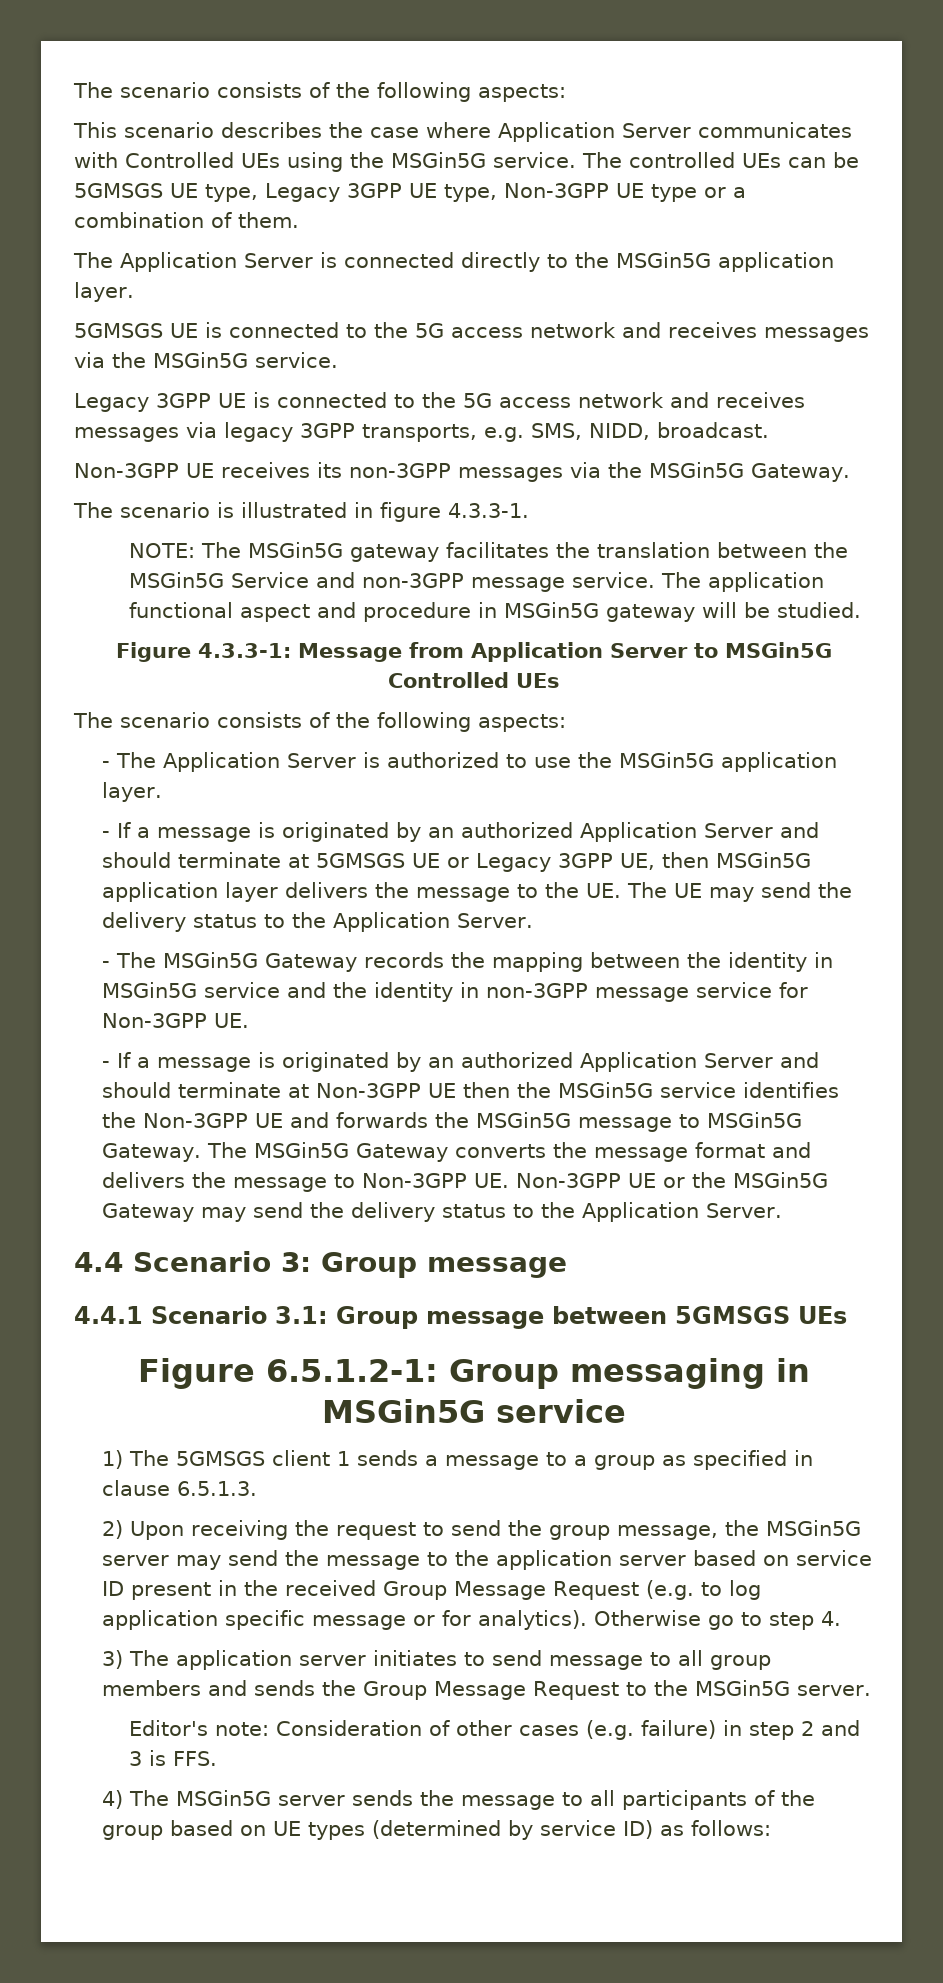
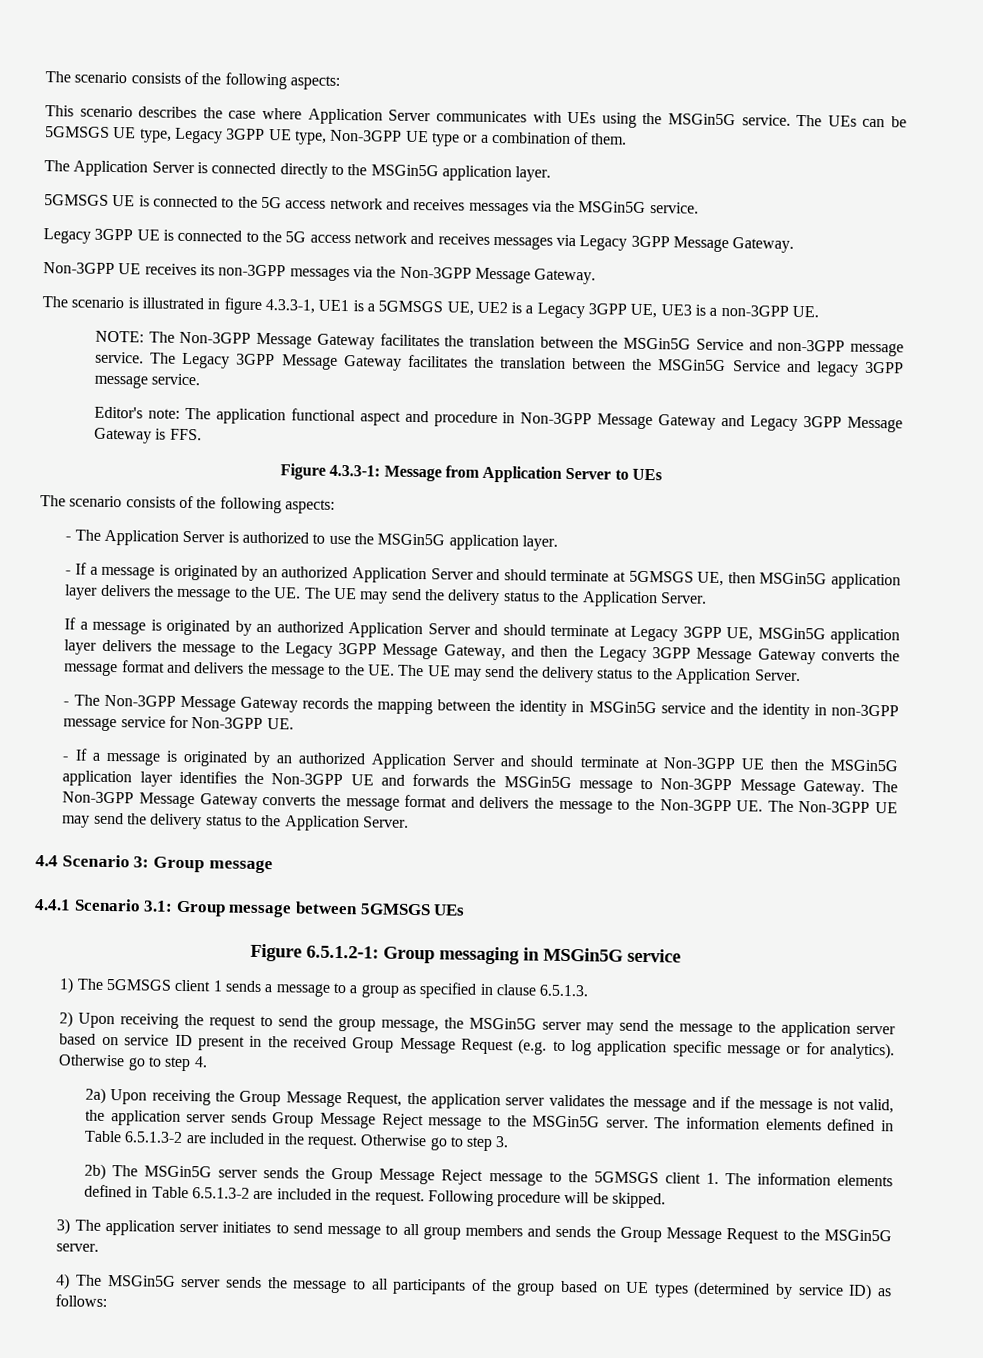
- This scenario describes the case where Application Server communicates with Controlled UEs using the MSGin5G service.
+ This scenario describes the case where Application Server communicates with UEs using the MSGin5G service.
- The controlled UEs can be 5GMSGS UE type, Legacy 3GPP UE type, Non-3GPP UE type or a combination of them.
+ The UEs can be 5GMSGS UE type, Legacy 3GPP UE type, Non-3GPP UE type or a combination of them.
- Legacy 3GPP UE is connected to the 5G access network and receives messages via legacy 3GPP transports, e.g. SMS, NIDD, broadcast.
+ Legacy 3GPP UE is connected to the 5G access network and receives messages via Legacy 3GPP Message Gateway.
- Non-3GPP UE receives its non-3GPP messages via the MSGin5G Gateway.
+ Non-3GPP UE receives its non-3GPP messages via the Non-3GPP Message Gateway.
- The scenario is illustrated in figure 4.3.3-1.
+ The scenario is illustrated in figure 4.3.3-1, UE1 is a 5GMSGS UE, UE2 is a Legacy 3GPP UE, UE3 is a non-3GPP UE.
- NOTE: The MSGin5G gateway facilitates the translation between the MSGin5G Service and non-3GPP message service.
+ NOTE: The Non-3GPP Message Gateway facilitates the translation between the MSGin5G Service and non-3GPP message service.
- The application functional aspect and procedure in MSGin5G gateway will be studied.
+ The Legacy 3GPP Message Gateway facilitates the translation between the MSGin5G Service and legacy 3GPP message service.
+ Editor's note: The application functional aspect and procedure in Non-3GPP Message Gateway and Legacy 3GPP Message Gateway is FFS.
- Figure 4.3.3-1: Message from Application Server to MSGin5G Controlled UEs
+ Figure 4.3.3-1: Message from Application Server to UEs
- - If a message is originated by an authorized Application Server and should terminate at 5GMSGS UE or Legacy 3GPP UE, then MSGin5G application layer delivers the message to the UE. The UE may send the delivery status to the Application Server.
+ - If a message is originated by an authorized Application Server and should terminate at 5GMSGS UE, then MSGin5G application layer delivers the message to the UE. The UE may send the delivery status to the Application Server.
- - The MSGin5G Gateway records the mapping between the identity in MSGin5G service and the identity in non-3GPP message service for Non-3GPP UE.
+ If a message is originated by an authorized Application Server and should terminate at Legacy 3GPP UE, MSGin5G application layer delivers the message to the Legacy 3GPP Message Gateway, and then the Legacy 3GPP Message Gateway converts the message format and delivers the message to the UE. The UE may send the delivery status to the Application Server.
+ - The Non-3GPP Message Gateway records the mapping between the identity in MSGin5G service and the identity in non-3GPP message service for Non-3GPP UE.
- - If a message is originated by an authorized Application Server and should terminate at Non-3GPP UE then the MSGin5G service identifies the Non-3GPP UE and forwards the MSGin5G message to MSGin5G Gateway. The MSGin5G Gateway converts the message format and delivers the message to Non-3GPP UE. Non-3GPP UE or the MSGin5G Gateway may send the delivery status to the Application Server.
+ - If a message is originated by an authorized Application Server and should terminate at Non-3GPP UE then the MSGin5G application layer identifies the Non-3GPP UE and forwards the MSGin5G message to Non-3GPP Message Gateway. The Non-3GPP Message Gateway converts the message format and delivers the message to the Non-3GPP UE. The Non-3GPP UE may send the delivery status to the Application Server.
+ 2a) Upon receiving the Group Message Request, the application server validates the message and if the message is not valid, the application server sends Group Message Reject message to the MSGin5G server. The information elements defined in Table 6.5.1.3-2 are included in the request. Otherwise go to step 3.
+ 2b) The MSGin5G server sends the Group Message Reject message to the 5GMSGS client 1. The information elements defined in Table 6.5.1.3-2 are included in the request. Following procedure will be skipped.
- Editor's note: Consideration of other cases (e.g. failure) in step 2 and 3 is FFS.

